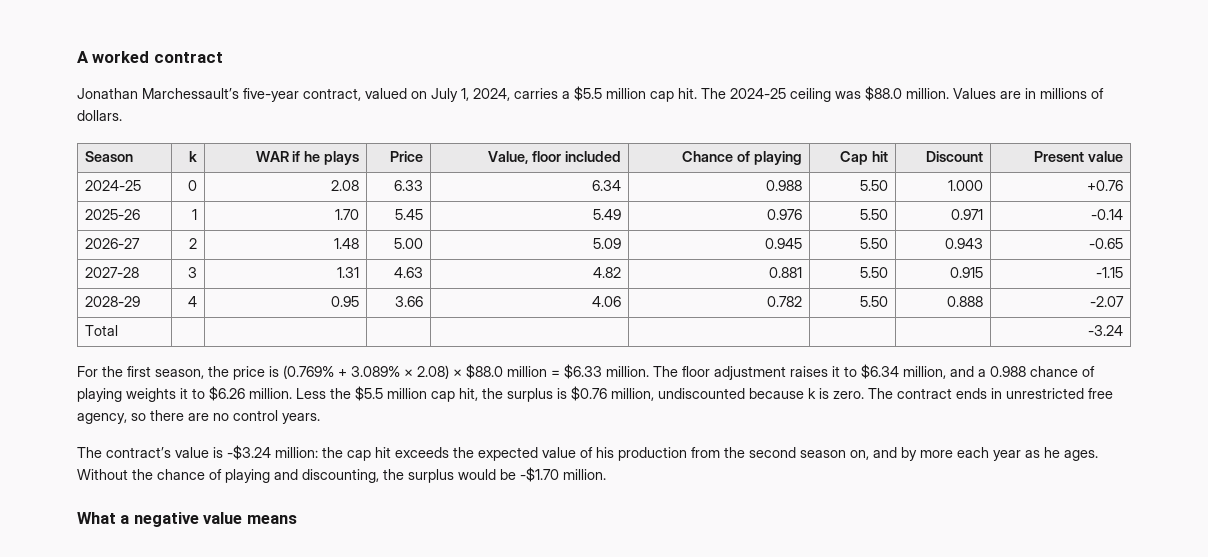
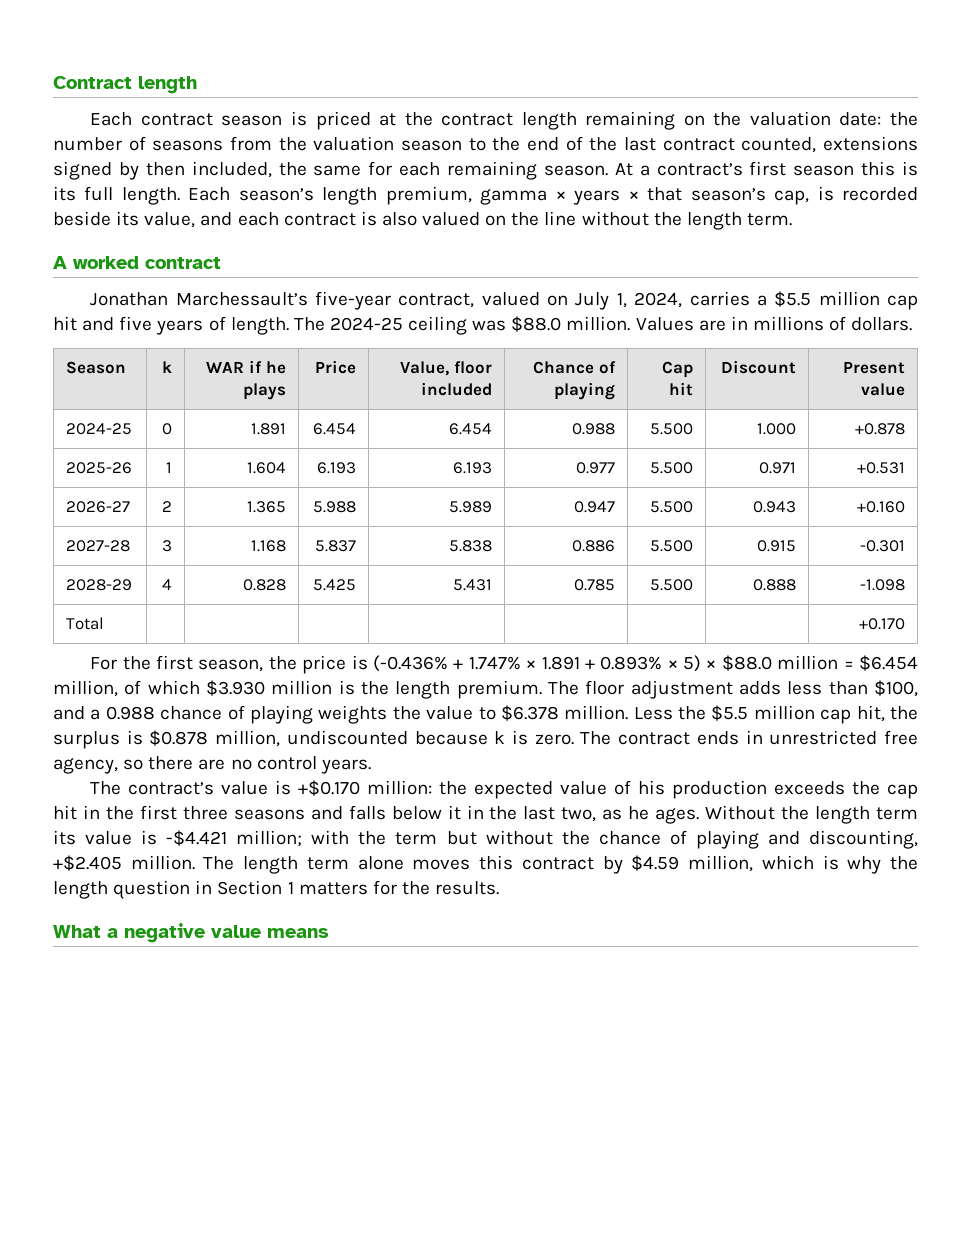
+ Contract length
+ Each contract season is priced at the contract length remaining on the valuation date: the number of seasons from the valuation season to the end of the last contract counted, extensions signed by then included, the same for each remaining season. At a contract’s first season this is its full length. Each season’s length premium, gamma × years × that season’s cap, is recorded beside its value, and each contract is also valued on the line without the length term.
- Jonathan Marchessault’s five-year contract, valued on July 1, 2024, carries a $5.5 million cap hit.
+ Jonathan Marchessault’s five-year contract, valued on July 1, 2024, carries a $5.5 million cap hit and five years of length.
- 2024-25 | 0 | 2.08 | 6.33 | 6.34 | 0.988 | 5.50 | 1.000 | +0.76
+ 2024-25 | 0 | 1.891 | 6.454 | 6.454 | 0.988 | 5.500 | 1.000 | +0.878
- 2025-26 | 1 | 1.70 | 5.45 | 5.49 | 0.976 | 5.50 | 0.971 | -0.14
+ 2025-26 | 1 | 1.604 | 6.193 | 6.193 | 0.977 | 5.500 | 0.971 | +0.531
- 2026-27 | 2 | 1.48 | 5.00 | 5.09 | 0.945 | 5.50 | 0.943 | -0.65
+ 2026-27 | 2 | 1.365 | 5.988 | 5.989 | 0.947 | 5.500 | 0.943 | +0.160
- 2027-28 | 3 | 1.31 | 4.63 | 4.82 | 0.881 | 5.50 | 0.915 | -1.15
+ 2027-28 | 3 | 1.168 | 5.837 | 5.838 | 0.886 | 5.500 | 0.915 | -0.301
- 2028-29 | 4 | 0.95 | 3.66 | 4.06 | 0.782 | 5.50 | 0.888 | -2.07
+ 2028-29 | 4 | 0.828 | 5.425 | 5.431 | 0.785 | 5.500 | 0.888 | -1.098
- Total | | | | | | | | -3.24
+ Total | | | | | | | | +0.170
- For the first season, the price is (0.769% + 3.089% × 2.08) × $88.0 million = $6.33 million. The floor adjustment raises it to $6.34 million, and a 0.988 chance of playing weights it to $6.26 million.
+ For the first season, the price is (-0.436% + 1.747% × 1.891 + 0.893% × 5) × $88.0 million = $6.454 million, of which $3.930 million is the length premium. The floor adjustment adds less than $100, and a 0.988 chance of playing weights the value to $6.378 million.
- Less the $5.5 million cap hit, the surplus is $0.76 million, undiscounted because k is zero.
+ Less the $5.5 million cap hit, the surplus is $0.878 million, undiscounted because k is zero.
- The contract’s value is -$3.24 million: the cap hit exceeds the expected value of his production from the second season on, and by more each year as he ages.
+ The contract’s value is +$0.170 million: the expected value of his production exceeds the cap hit in the first three seasons and falls below it in the last two, as he ages.
- Without the chance of playing and discounting, the surplus would be -$1.70 million.
+ Without the length term its value is -$4.421 million; with the term but without the chance of playing and discounting, +$2.405 million. The length term alone moves this contract by $4.59 million, which is why the length question in Section 1 matters for the results.

